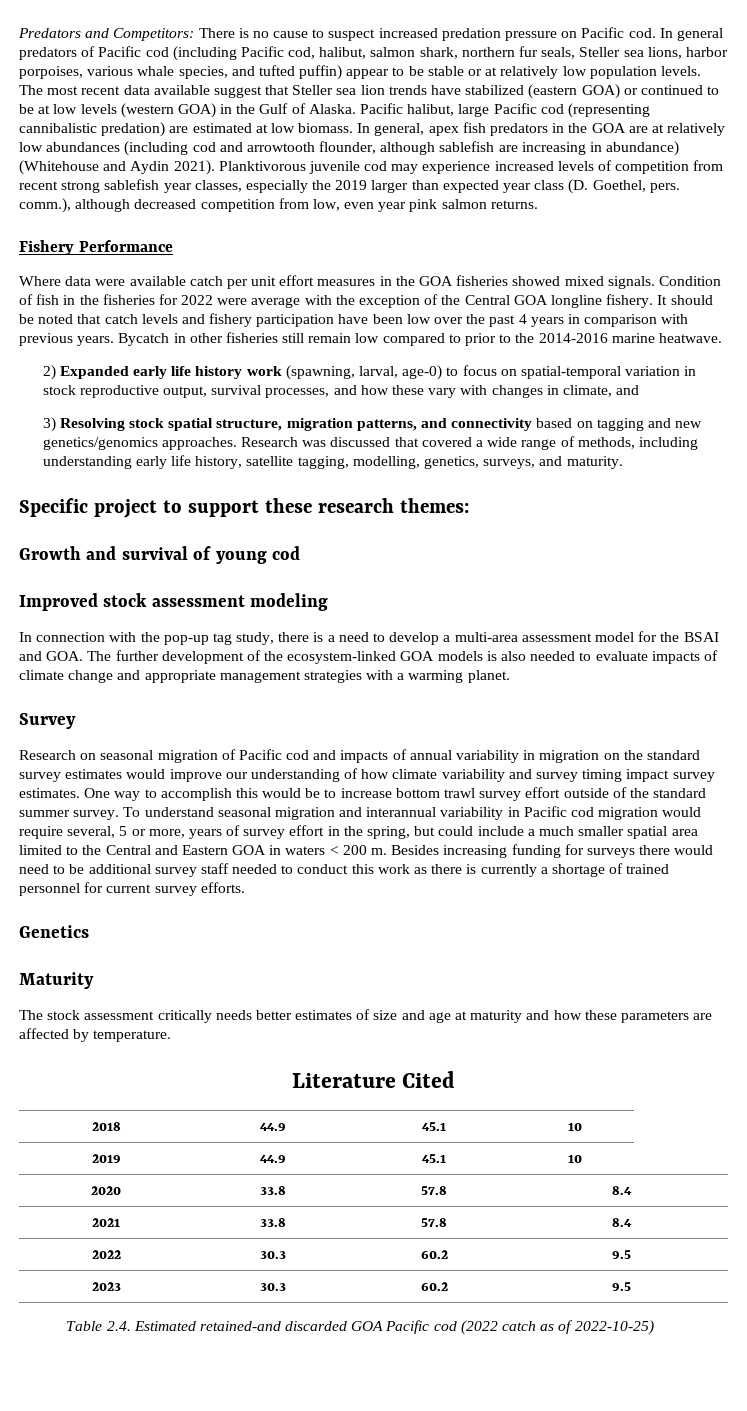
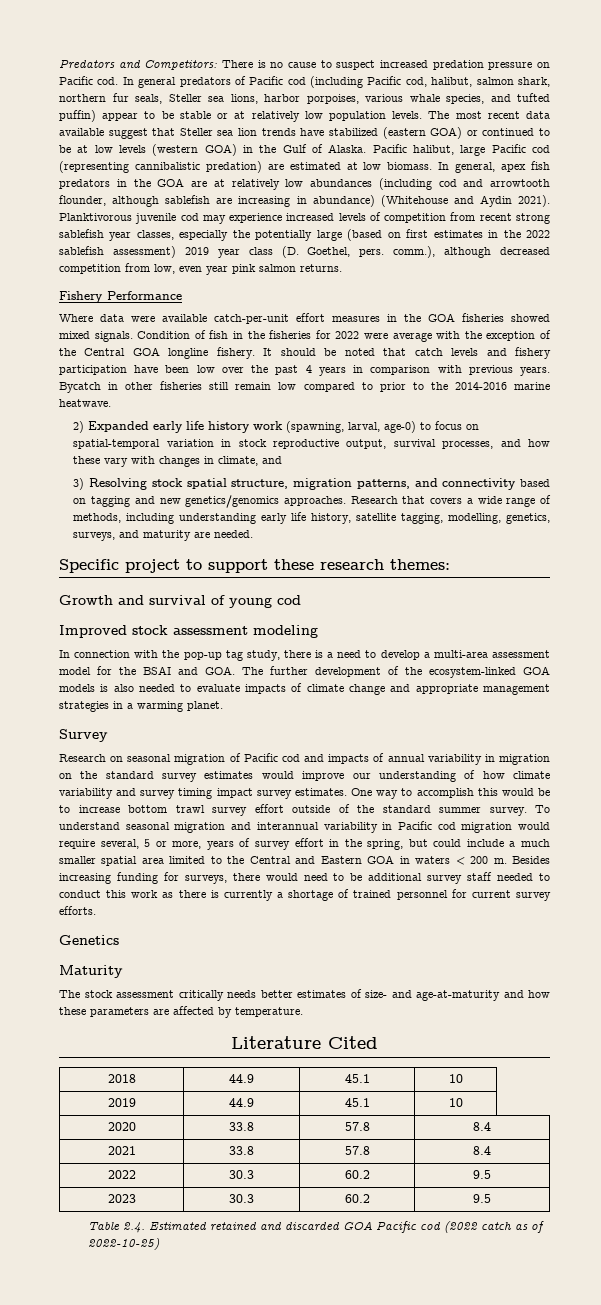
- Planktivorous juvenile cod may experience increased levels of competition from recent strong sablefish year classes, especially the 2019 larger than expected year class (D. Goethel, pers. comm.), although decreased competition from low, even year pink salmon returns.
+ Planktivorous juvenile cod may experience increased levels of competition from recent strong sablefish year classes, especially the potentially large (based on first estimates in the 2022 sablefish assessment) 2019 year class (D. Goethel, pers. comm.), although decreased competition from low, even year pink salmon returns.
- Where data were available catch per unit effort measures in the GOA fisheries showed mixed signals.
+ Where data were available catch-per-unit effort measures in the GOA fisheries showed mixed signals.
- Research was discussed that covered a wide range of methods, including understanding early life history, satellite tagging, modelling, genetics, surveys, and maturity.
+ Research that covers a wide range of methods, including understanding early life history, satellite tagging, modelling, genetics, surveys, and maturity are needed.
- In connection with the pop-up tag study, there is a need to develop a multi-area assessment model for the BSAI and GOA. The further development of the ecosystem-linked GOA models is also needed to evaluate impacts of climate change and appropriate management strategies with a warming planet.
+ In connection with the pop-up tag study, there is a need to develop a multi-area assessment model for the BSAI and GOA. The further development of the ecosystem-linked GOA models is also needed to evaluate impacts of climate change and appropriate management strategies in a warming planet.
- Besides increasing funding for surveys there would need to be additional survey staff needed to conduct this work as there is currently a shortage of trained personnel for current survey efforts.
+ Besides increasing funding for surveys, there would need to be additional survey staff needed to conduct this work as there is currently a shortage of trained personnel for current survey efforts.
- The stock assessment critically needs better estimates of size and age at maturity and how these parameters are affected by temperature.
+ The stock assessment critically needs better estimates of size- and age-at-maturity and how these parameters are affected by temperature.
- Table 2.4. Estimated retained-and discarded GOA Pacific cod (2022 catch as of 2022-10-25)
+ Table 2.4. Estimated retained and discarded GOA Pacific cod (2022 catch as of 2022-10-25)

